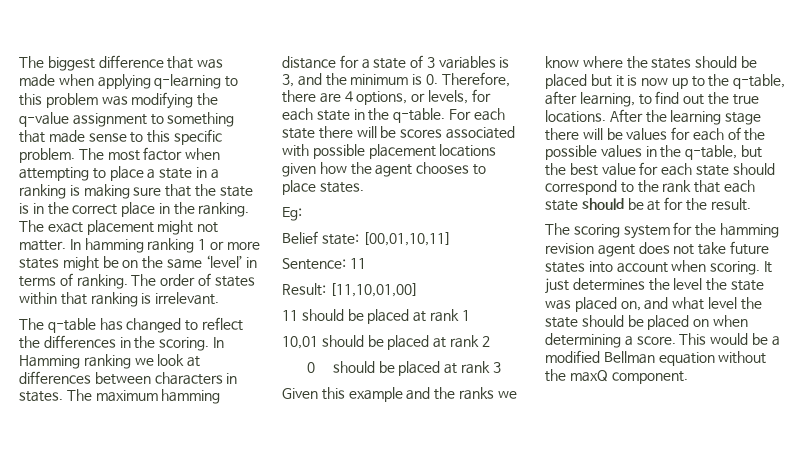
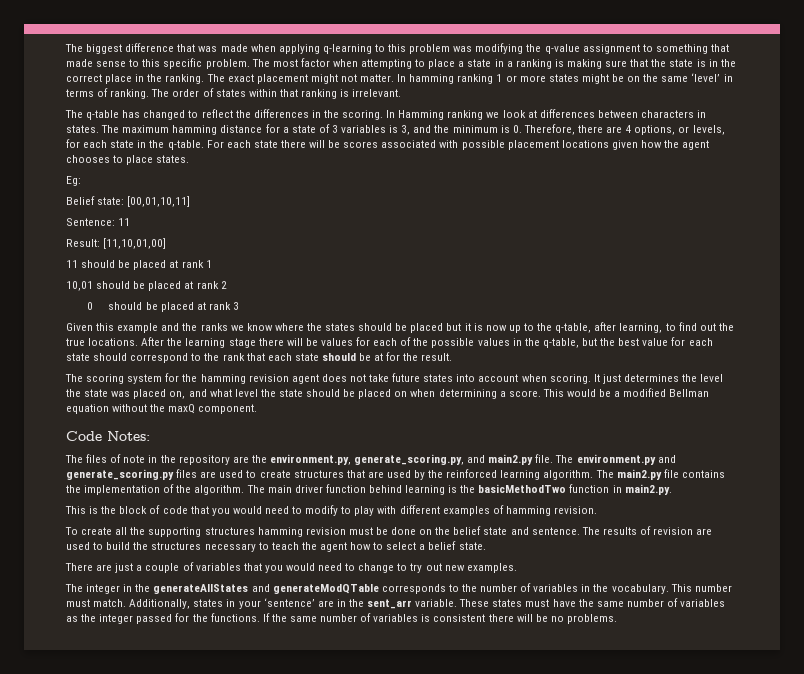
+ Code Notes:
+ The files of note in the repository are the environment.py, generate_scoring.py, and main2.py file. The environment.py and generate_scoring.py files are used to create structures that are used by the reinforced learning algorithm. The main2.py file contains the implementation of the algorithm. The main driver function behind learning is the basicMethodTwo function in main2.py.
+ This is the block of code that you would need to modify to play with different examples of hamming revision.
+ To create all the supporting structures hamming revision must be done on the belief state and sentence. The results of revision are used to build the structures necessary to teach the agent how to select a belief state.
+ There are just a couple of variables that you would need to change to try out new examples.
+ The integer in the generateAllStates and generateModQTable corresponds to the number of variables in the vocabulary. This number must match. Additionally, states in your ‘sentence’ are in the sent_arr variable. These states must have the same number of variables as the integer passed for the functions. If the same number of variables is consistent there will be no problems.

